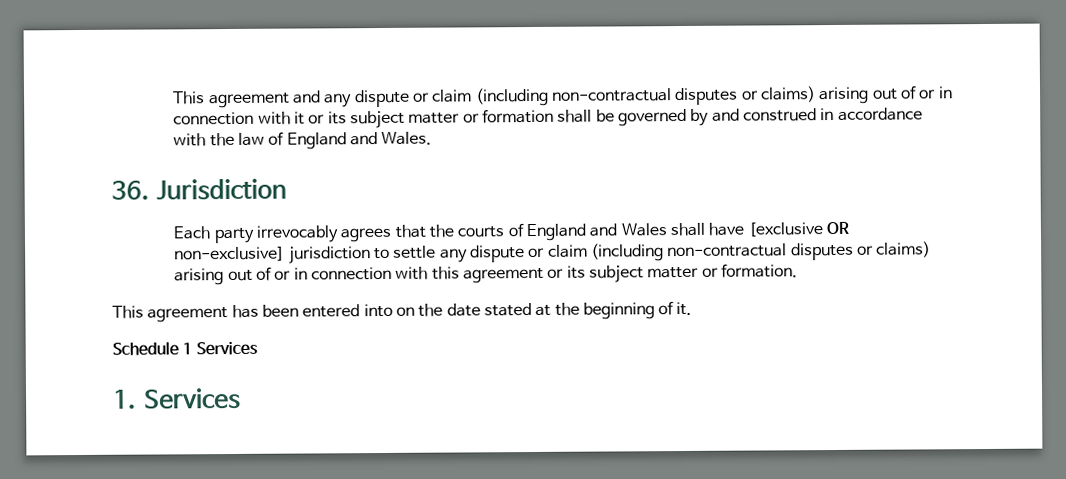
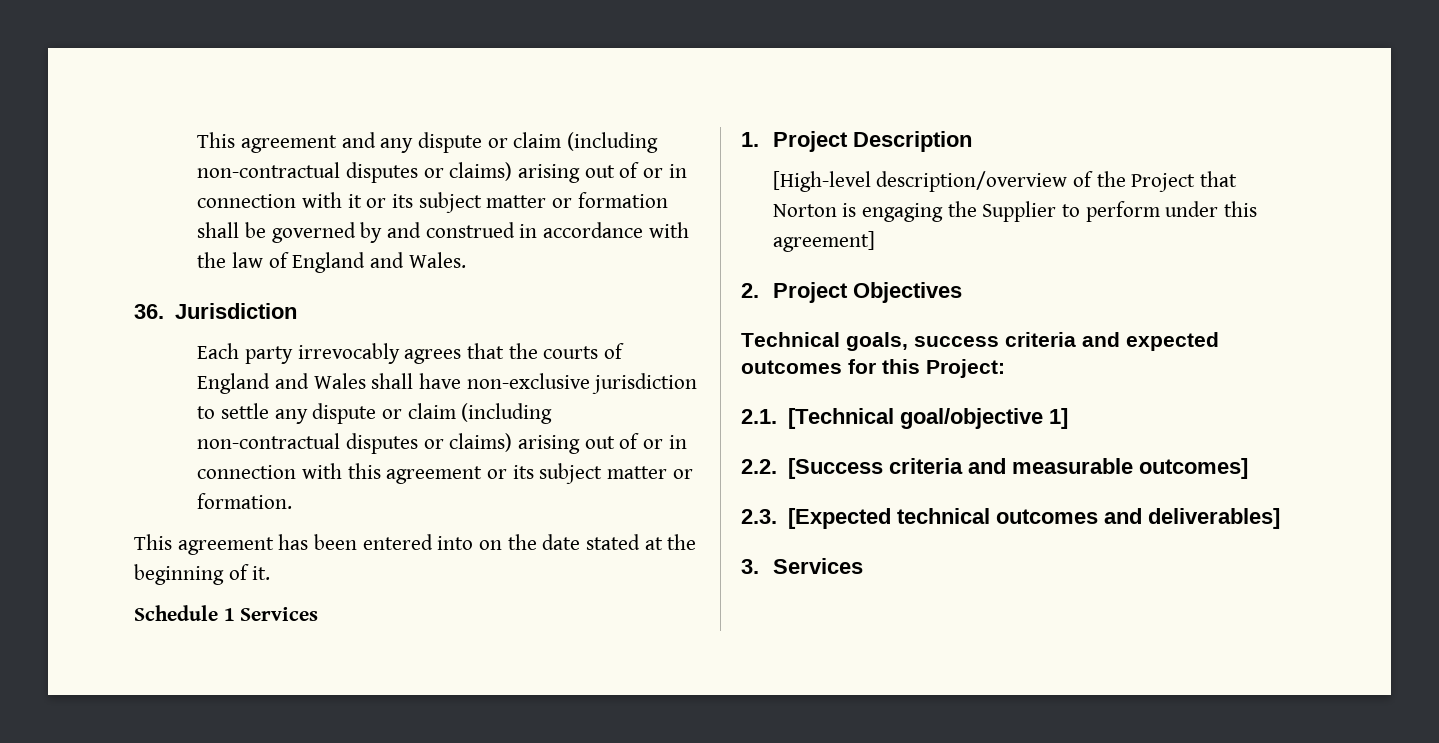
- Each party irrevocably agrees that the courts of England and Wales shall have [exclusive OR non-exclusive] jurisdiction to settle any dispute or claim (including non-contractual disputes or claims) arising out of or in connection with this agreement or its subject matter or formation.
+ Each party irrevocably agrees that the courts of England and Wales shall have non-exclusive jurisdiction to settle any dispute or claim (including non-contractual disputes or claims) arising out of or in connection with this agreement or its subject matter or formation.
- 1. Services
+ 1. Project Description
+ [High-level description/overview of the Project that Norton is engaging the Supplier to perform under this agreement]
+ 2. Project Objectives
+ Technical goals, success criteria and expected outcomes for this Project:
+ 2.1. [Technical goal/objective 1]
+ 2.2. [Success criteria and measurable outcomes]
+ 2.3. [Expected technical outcomes and deliverables]
+ 3. Services

